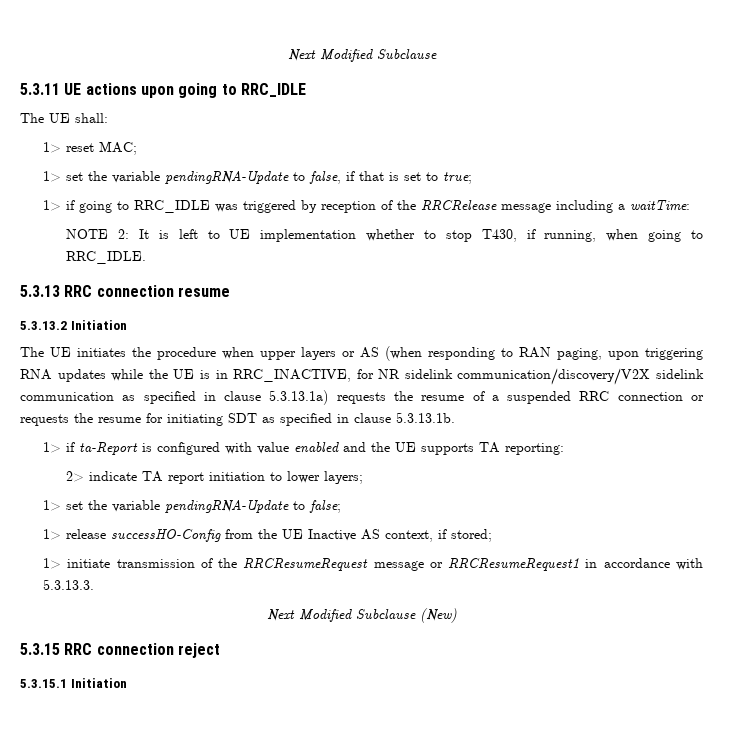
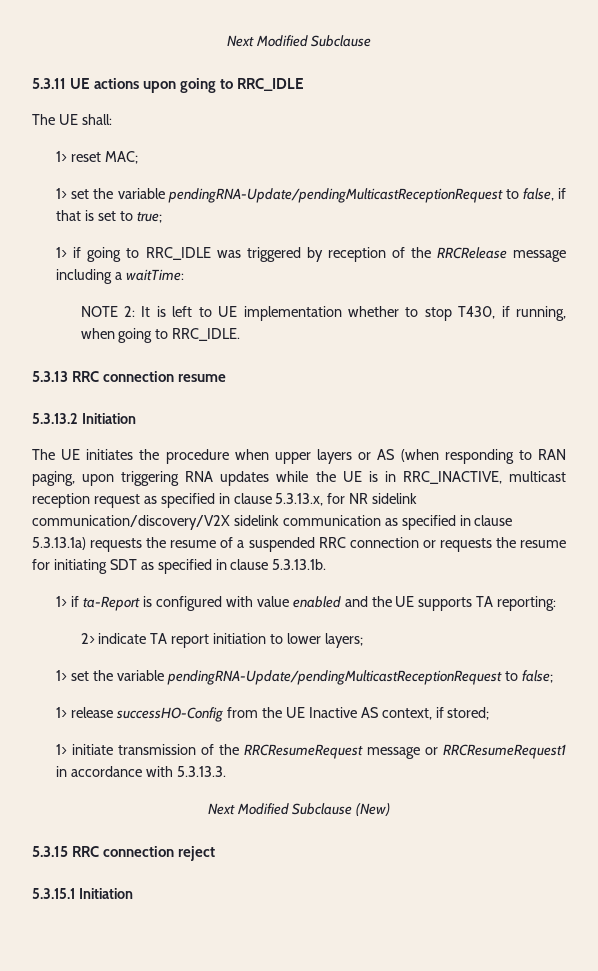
- 1> set the variable pendingRNA-Update to false, if that is set to true;
+ 1> set the variable pendingRNA-Update/pendingMulticastReceptionRequest to false, if that is set to true;
- The UE initiates the procedure when upper layers or AS (when responding to RAN paging, upon triggering RNA updates while the UE is in RRC_INACTIVE, for NR sidelink communication/discovery/V2X sidelink communication as specified in clause 5.3.13.1a) requests the resume of a suspended RRC connection or requests the resume for initiating SDT as specified in clause 5.3.13.1b.
+ The UE initiates the procedure when upper layers or AS (when responding to RAN paging, upon triggering RNA updates while the UE is in RRC_INACTIVE, multicast reception request as specified in clause 5.3.13.x, for NR sidelink communication/discovery/V2X sidelink communication as specified in clause 5.3.13.1a) requests the resume of a suspended RRC connection or requests the resume for initiating SDT as specified in clause 5.3.13.1b.
- 1> set the variable pendingRNA-Update to false;
+ 1> set the variable pendingRNA-Update/pendingMulticastReceptionRequest to false;

